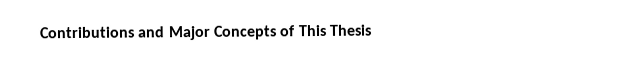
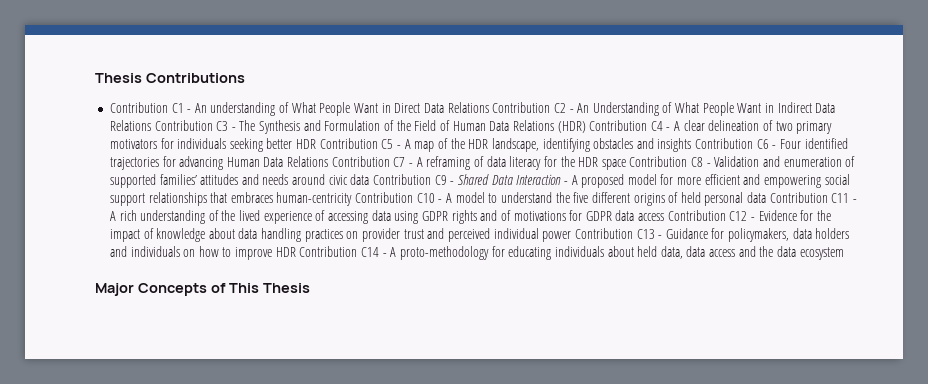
- Contributions and Major Concepts of This Thesis
+ Thesis Contributions
+ Contribution C1 - An understanding of What People Want in Direct Data Relations Contribution C2 - An Understanding of What People Want in Indirect Data Relations Contribution C3 - The Synthesis and Formulation of the Field of Human Data Relations (HDR) Contribution C4 - A clear delineation of two primary motivators for individuals seeking better HDR Contribution C5 - A map of the HDR landscape, identifying obstacles and insights Contribution C6 - Four identified trajectories for advancing Human Data Relations Contribution C7 - A reframing of data literacy for the HDR space Contribution C8 - Validation and enumeration of supported families’ attitudes and needs around civic data Contribution C9 - Shared Data Interaction - A proposed model for more efficient and empowering social support relationships that embraces human-centricity Contribution C10 - A model to understand the five different origins of held personal data Contribution C11 - A rich understanding of the lived experience of accessing data using GDPR rights and of motivations for GDPR data access Contribution C12 - Evidence for the impact of knowledge about data handling practices on provider trust and perceived individual power Contribution C13 - Guidance for policymakers, data holders and individuals on how to improve HDR Contribution C14 - A proto-methodology for educating individuals about held data, data access and the data ecosystem
+ Major Concepts of This Thesis

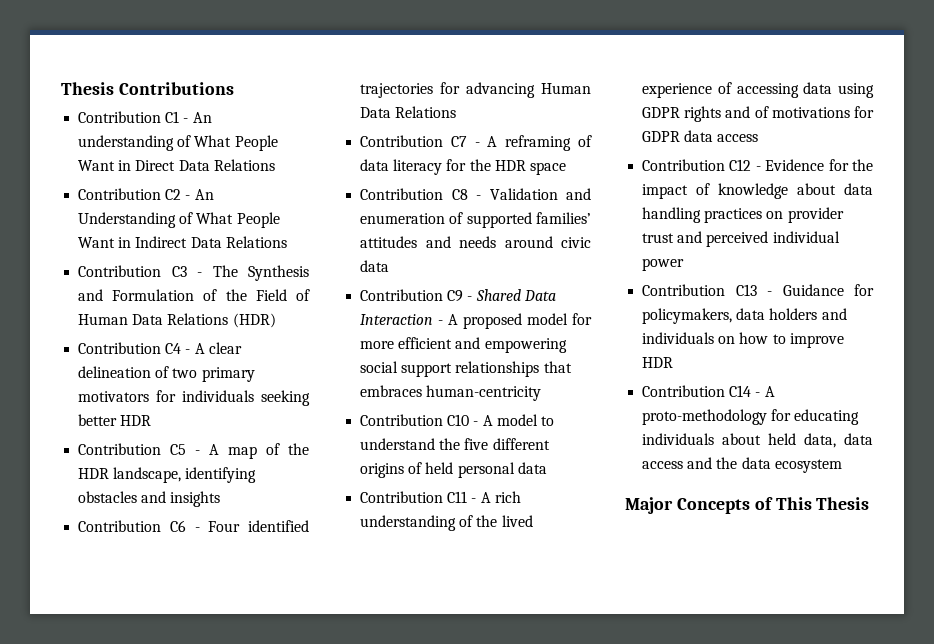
- Contribution C1 - An understanding of What People Want in Direct Data Relations Contribution C2 - An Understanding of What People Want in Indirect Data Relations Contribution C3 - The Synthesis and Formulation of the Field of Human Data Relations (HDR) Contribution C4 - A clear delineation of two primary motivators for individuals seeking better HDR Contribution C5 - A map of the HDR landscape, identifying obstacles and insights Contribution C6 - Four identified trajectories for advancing Human Data Relations Contribution C7 - A reframing of data literacy for the HDR space Contribution C8 - Validation and enumeration of supported families’ attitudes and needs around civic data Contribution C9 - Shared Data Interaction - A proposed model for more efficient and empowering social support relationships that embraces human-centricity Contribution C10 - A model to understand the five different origins of held personal data Contribution C11 - A rich understanding of the lived experience of accessing data using GDPR rights and of motivations for GDPR data access Contribution C12 - Evidence for the impact of knowledge about data handling practices on provider trust and perceived individual power Contribution C13 - Guidance for policymakers, data holders and individuals on how to improve HDR Contribution C14 - A proto-methodology for educating individuals about held data, data access and the data ecosystem
+ Contribution C1 - An understanding of What People Want in Direct Data Relations
+ Contribution C2 - An Understanding of What People Want in Indirect Data Relations
+ Contribution C3 - The Synthesis and Formulation of the Field of Human Data Relations (HDR)
+ Contribution C4 - A clear delineation of two primary motivators for individuals seeking better HDR
+ Contribution C5 - A map of the HDR landscape, identifying obstacles and insights
+ Contribution C6 - Four identified trajectories for advancing Human Data Relations
+ Contribution C7 - A reframing of data literacy for the HDR space
+ Contribution C8 - Validation and enumeration of supported families’ attitudes and needs around civic data
+ Contribution C9 - Shared Data Interaction - A proposed model for more efficient and empowering social support relationships that embraces human-centricity
+ Contribution C10 - A model to understand the five different origins of held personal data
+ Contribution C11 - A rich understanding of the lived experience of accessing data using GDPR rights and of motivations for GDPR data access
+ Contribution C12 - Evidence for the impact of knowledge about data handling practices on provider trust and perceived individual power
+ Contribution C13 - Guidance for policymakers, data holders and individuals on how to improve HDR
+ Contribution C14 - A proto-methodology for educating individuals about held data, data access and the data ecosystem

